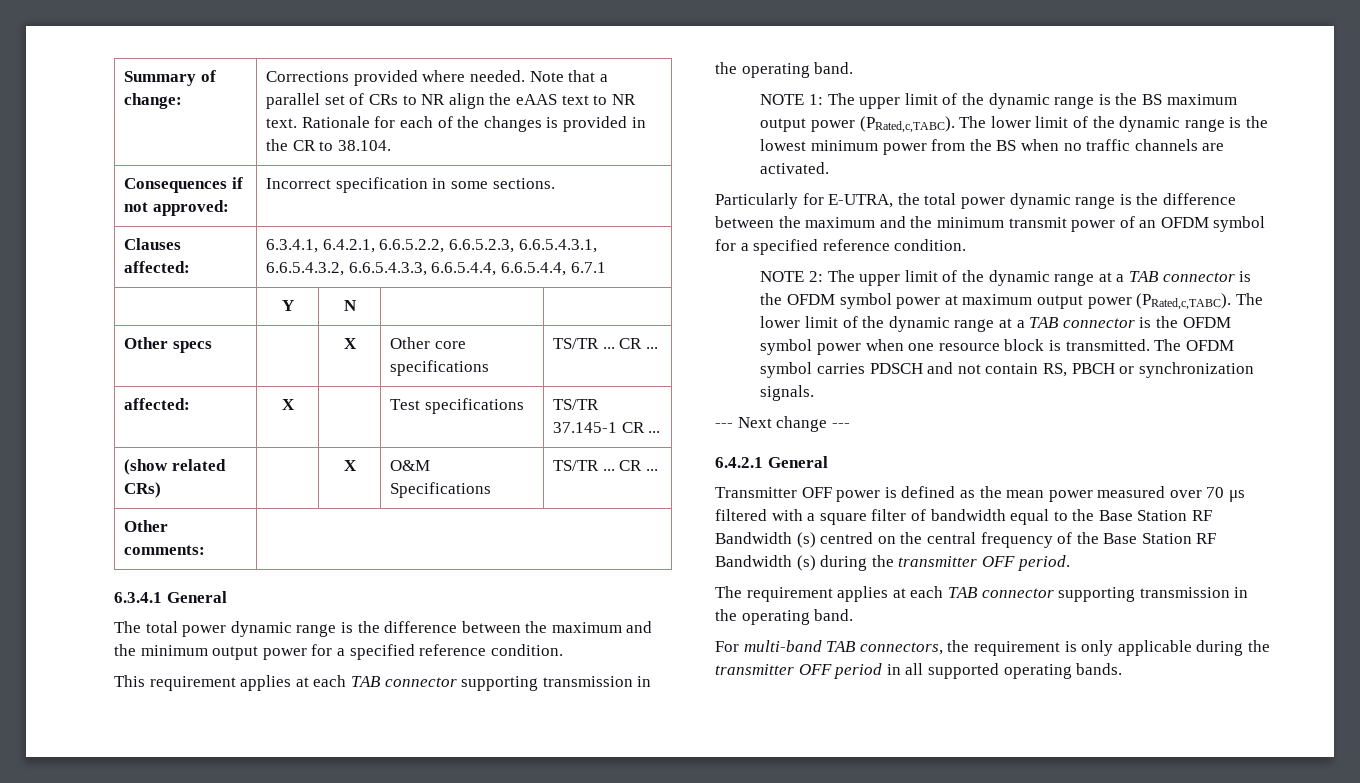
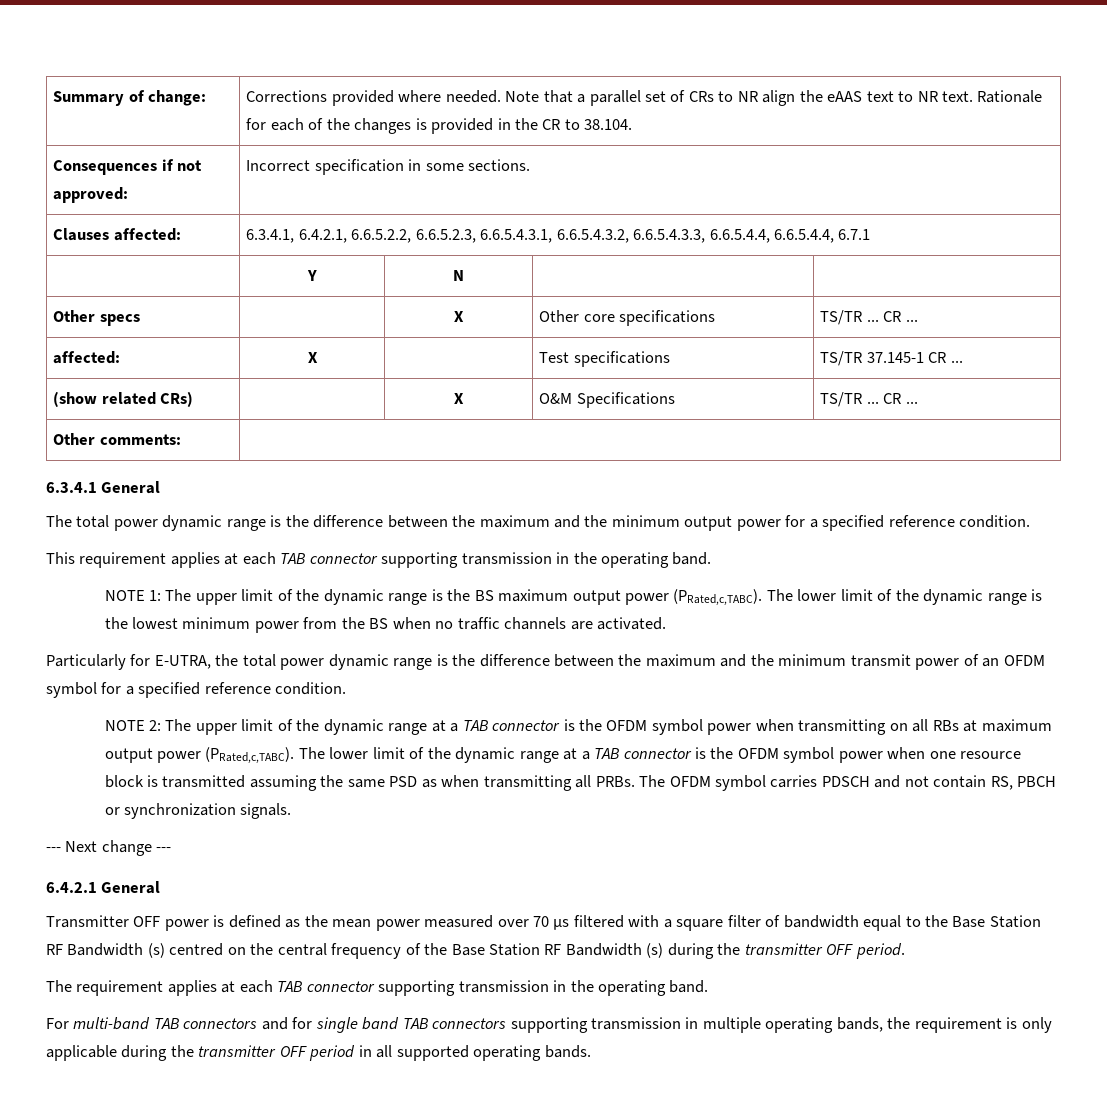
- NOTE 2: The upper limit of the dynamic range at a TAB connector is the OFDM symbol power at maximum output power (PRated,c,TABC).
+ NOTE 2: The upper limit of the dynamic range at a TAB connector is the OFDM symbol power when transmitting on all RBs at maximum output power (PRated,c,TABC).
- The lower limit of the dynamic range at a TAB connector is the OFDM symbol power when one resource block is transmitted.
+ The lower limit of the dynamic range at a TAB connector is the OFDM symbol power when one resource block is transmitted assuming the same PSD as when transmitting all PRBs.
- For multi-band TAB connectors, the requirement is only applicable during the transmitter OFF period in all supported operating bands.
+ For multi-band TAB connectors and for single band TAB connectors supporting transmission in multiple operating bands, the requirement is only applicable during the transmitter OFF period in all supported operating bands.

